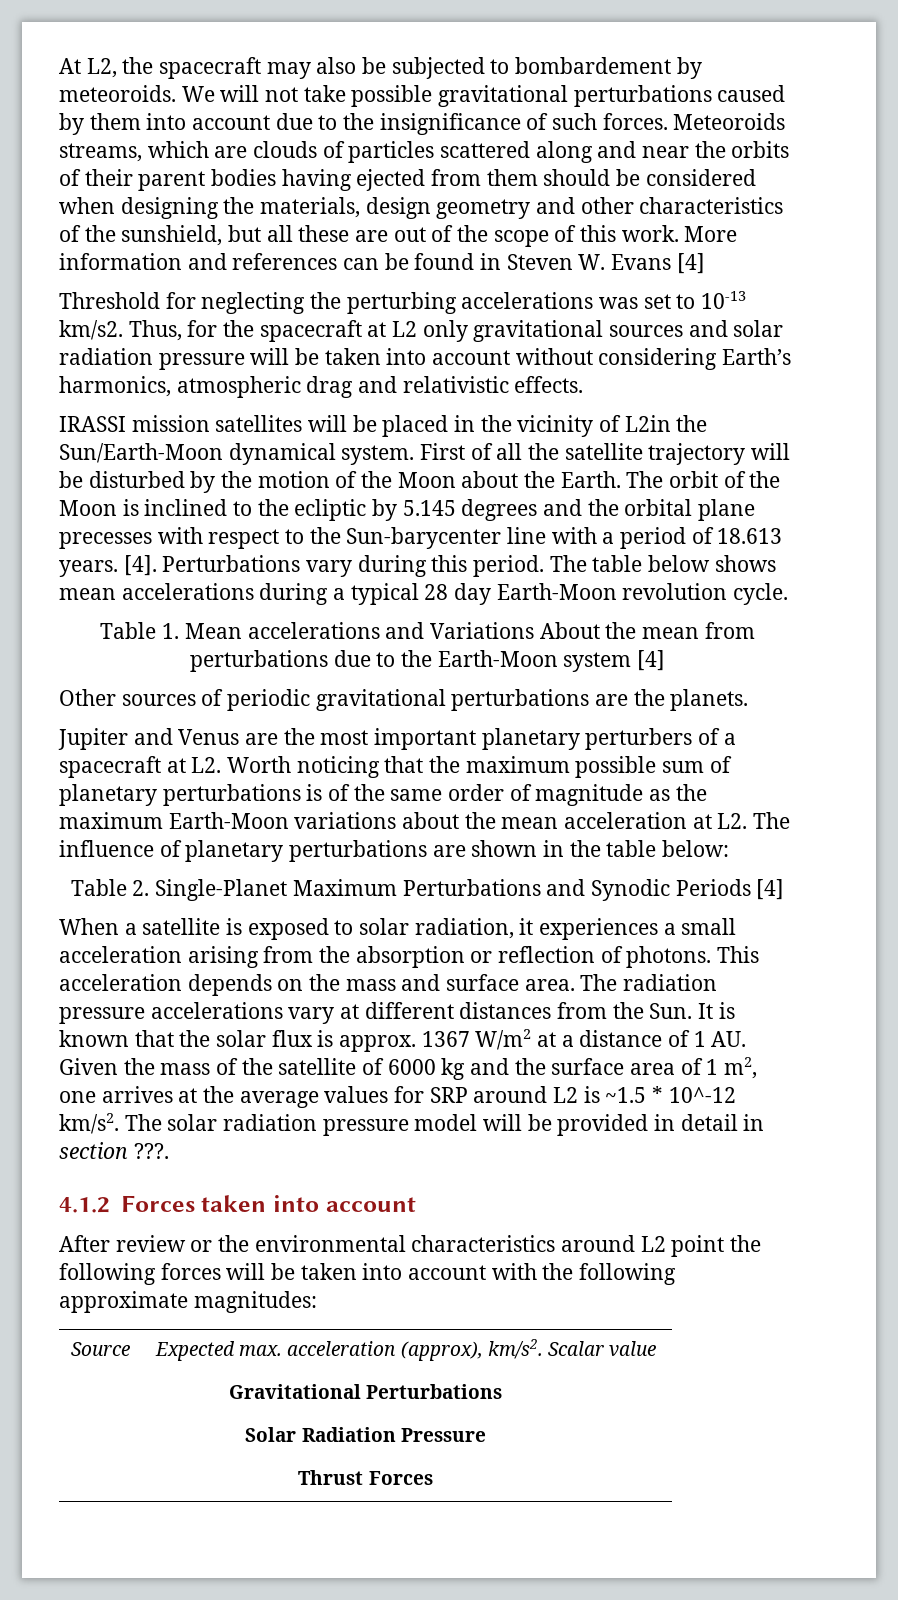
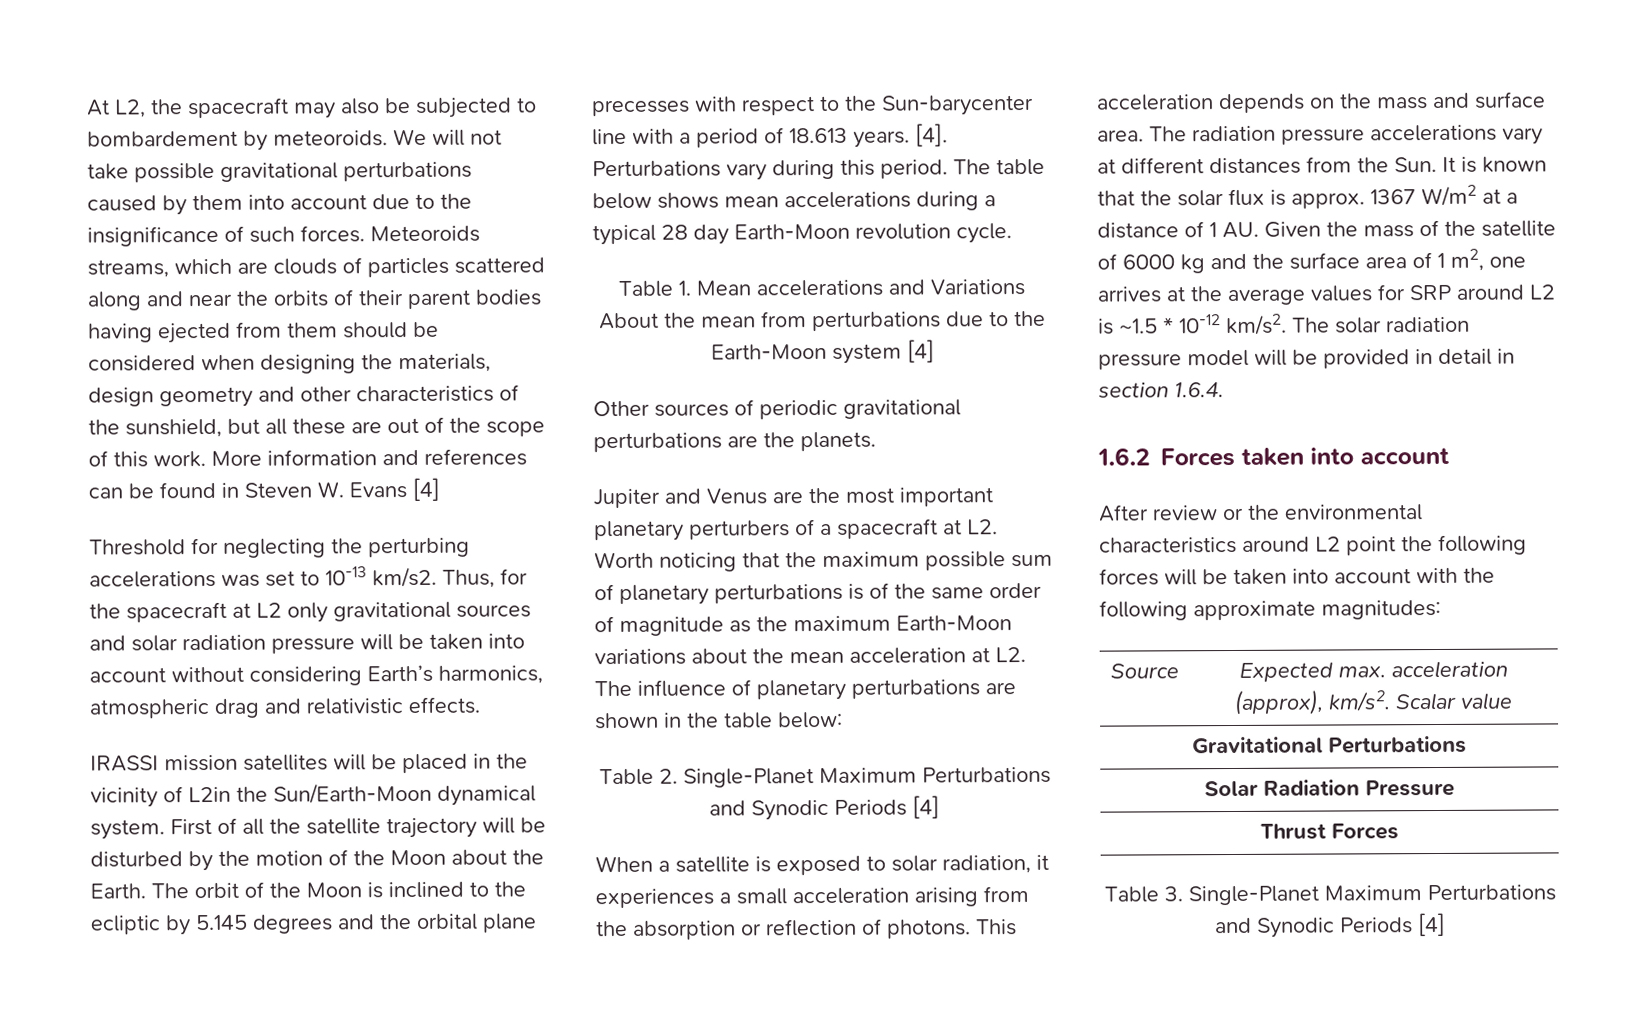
- The radiation pressure accelerations vary at different distances from the Sun. It is known that the solar flux is approx. 1367 W/m2 at a distance of 1 AU. Given the mass of the satellite of 6000 kg and the surface area of 1 m2, one arrives at the average values for SRP around L2 is ~1.5 * 10^-12 km/s2.
+ The radiation pressure accelerations vary at different distances from the Sun. It is known that the solar flux is approx. 1367 W/m2 at a distance of 1 AU. Given the mass of the satellite of 6000 kg and the surface area of 1 m2, one arrives at the average values for SRP around L2 is ~1.5 * 10-12 km/s2.
- The solar radiation pressure model will be provided in detail in section ???.
- 4.1.2 Forces taken into account
+ The solar radiation pressure model will be provided in detail in section 1.6.4.
+ 1.6.2 Forces taken into account
+ Table 3. Single-Planet Maximum Perturbations and Synodic Periods [4]

